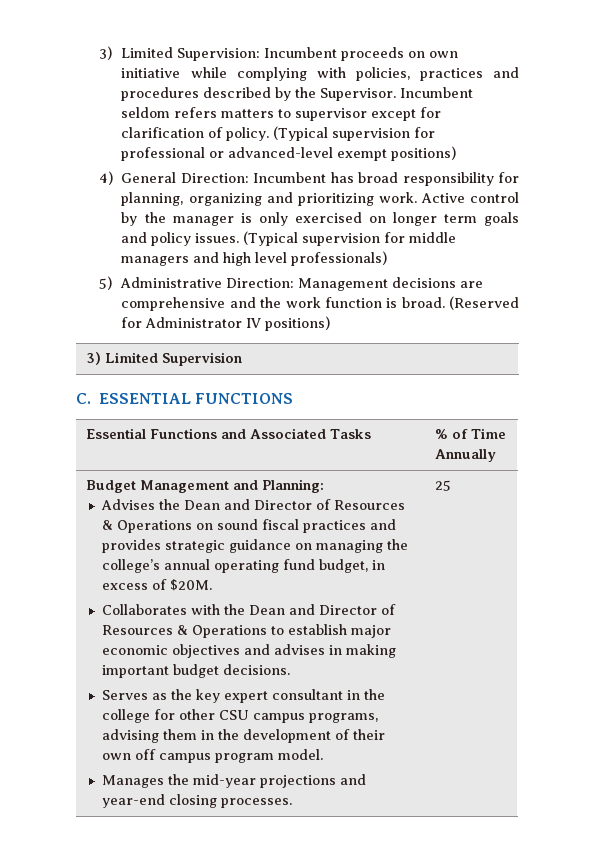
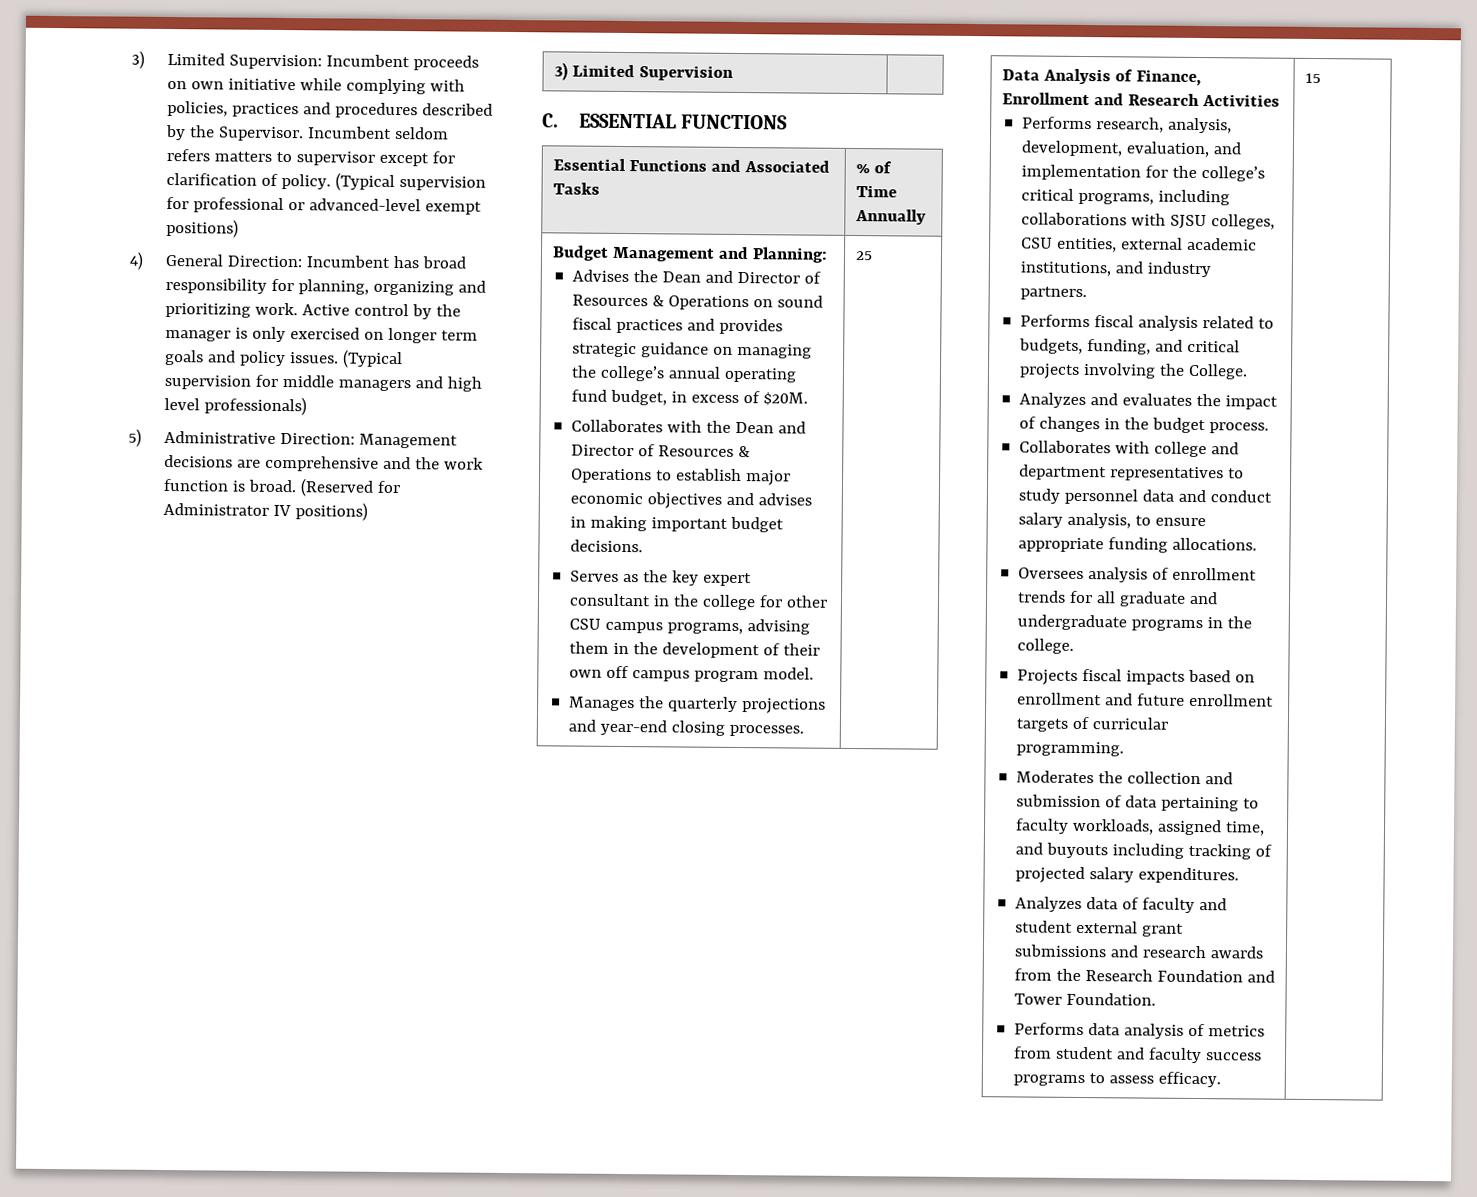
- Manages the mid-year projections and year-end closing processes.
+ Manages the quarterly projections and year-end closing processes.
+ Data Analysis of Finance, Enrollment and Research Activities
+ Performs research, analysis, development, evaluation, and implementation for the college’s critical programs, including collaborations with SJSU colleges, CSU entities, external academic institutions, and industry partners.
+ Performs fiscal analysis related to budgets, funding, and critical projects involving the College.
+ Analyzes and evaluates the impact of changes in the budget process.
+ Collaborates with college and department representatives to study personnel data and conduct salary analysis, to ensure appropriate funding allocations.
+ Oversees analysis of enrollment trends for all graduate and undergraduate programs in the college.
+ Projects fiscal impacts based on enrollment and future enrollment targets of curricular programming.
+ Moderates the collection and submission of data pertaining to faculty workloads, assigned time, and buyouts including tracking of projected salary expenditures.
+ Analyzes data of faculty and student external grant submissions and research awards from the Research Foundation and Tower Foundation.
+ Performs data analysis of metrics from student and faculty success programs to assess efficacy. | 15

